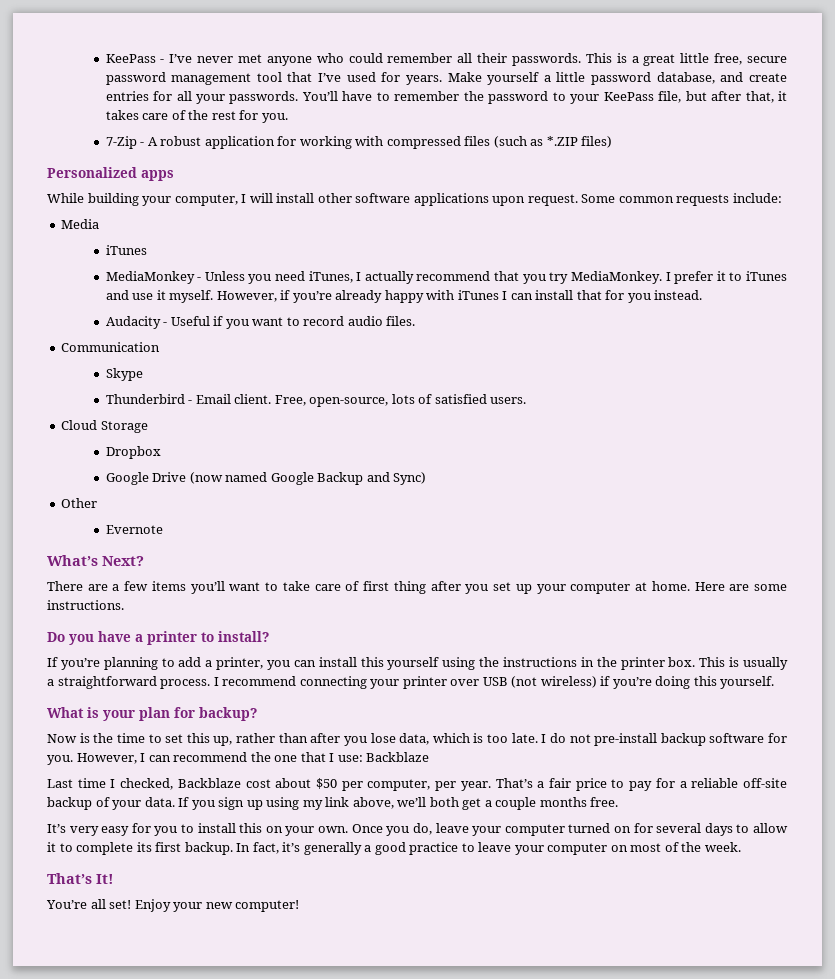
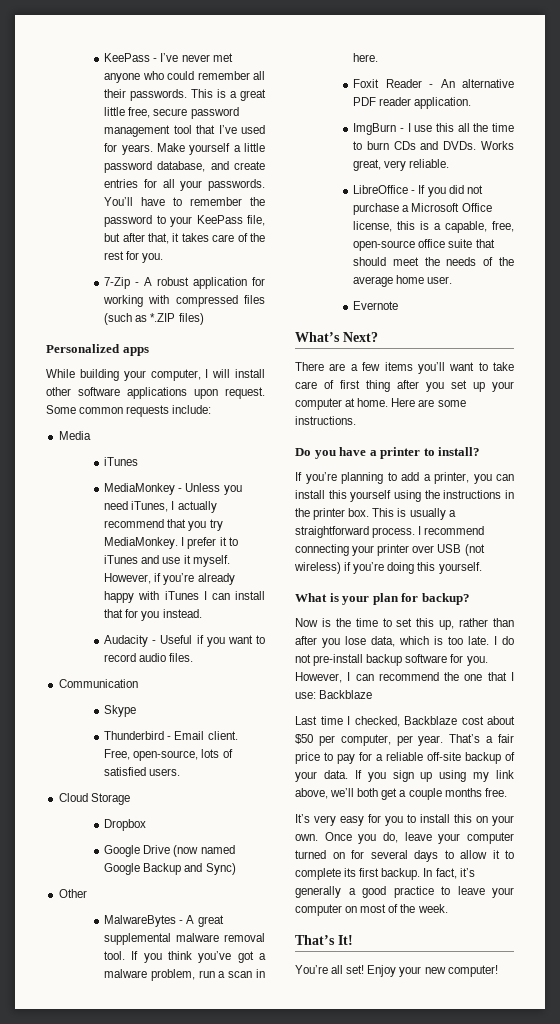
+ MalwareBytes - A great supplemental malware removal tool. If you think you’ve got a malware problem, run a scan in here.
+ Foxit Reader - An alternative PDF reader application.
+ ImgBurn - I use this all the time to burn CDs and DVDs. Works great, very reliable.
+ LibreOffice - If you did not purchase a Microsoft Office license, this is a capable, free, open-source office suite that should meet the needs of the average home user.

